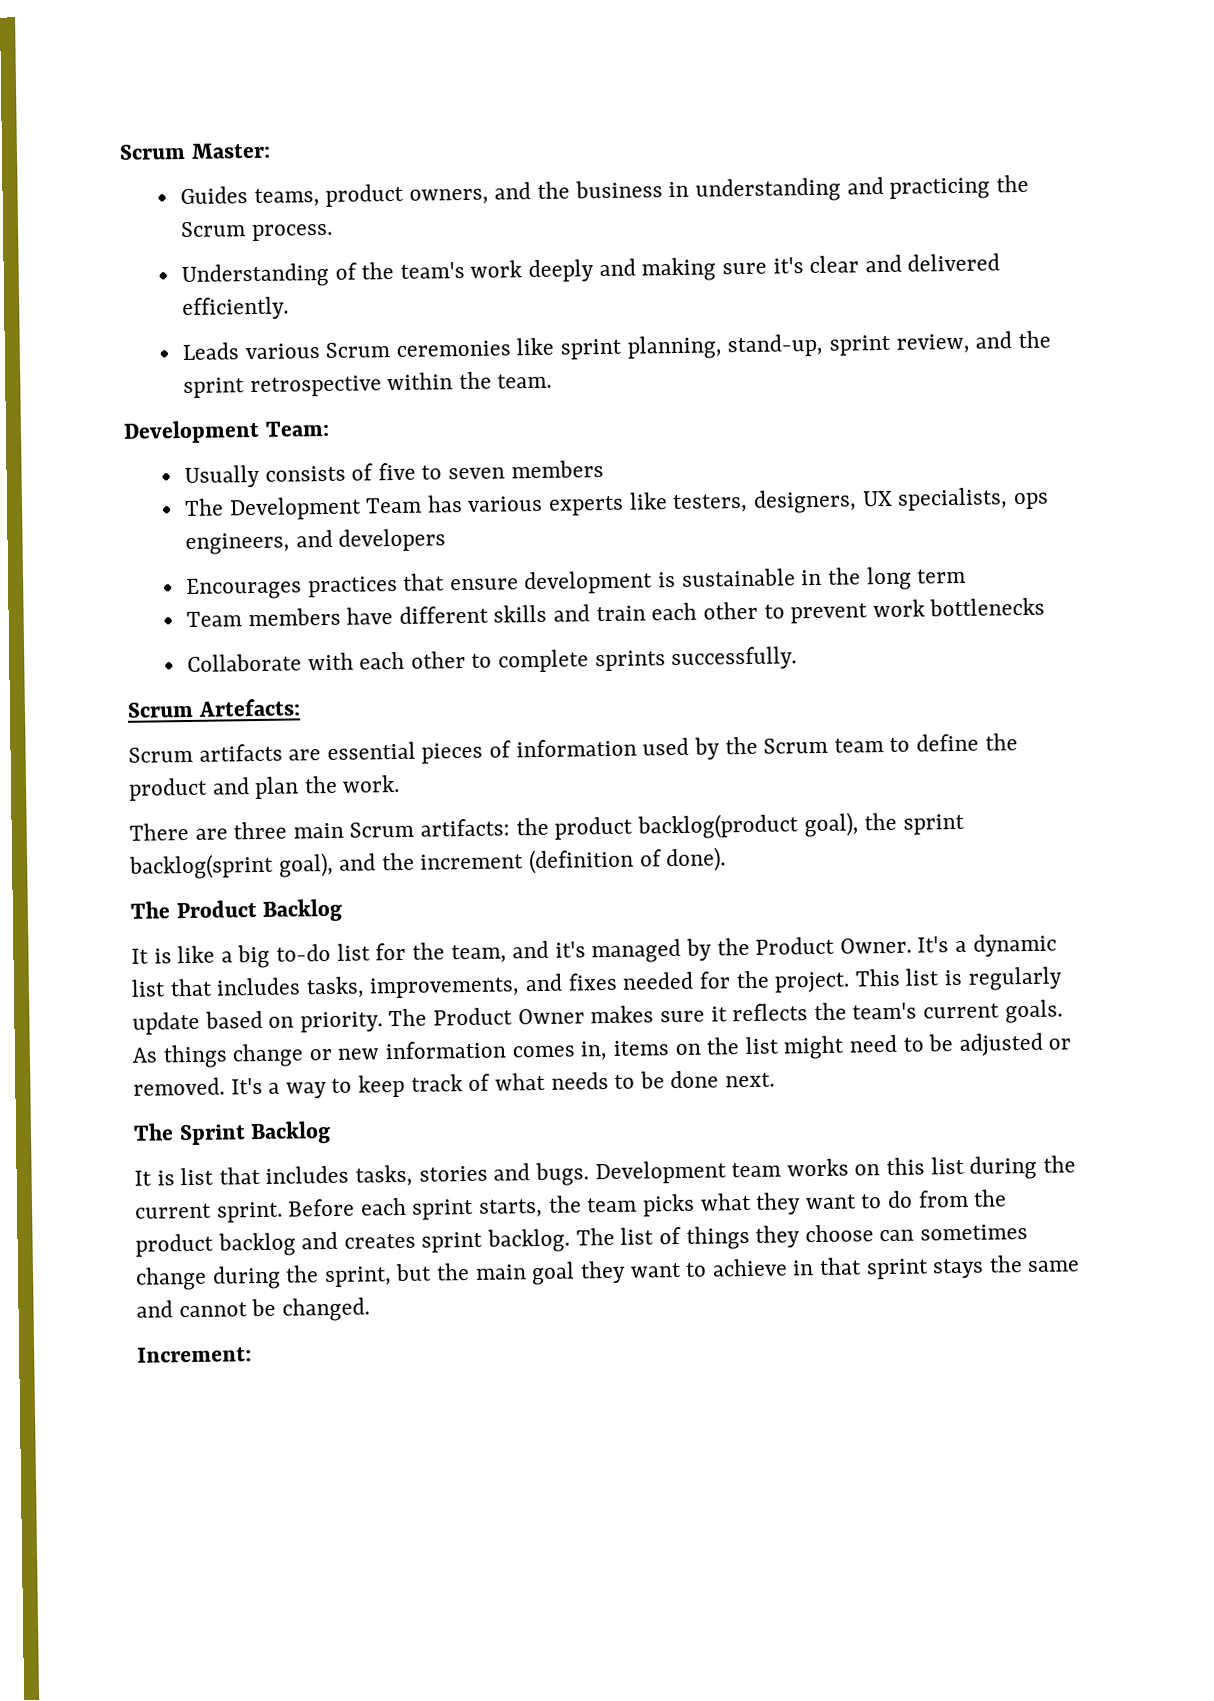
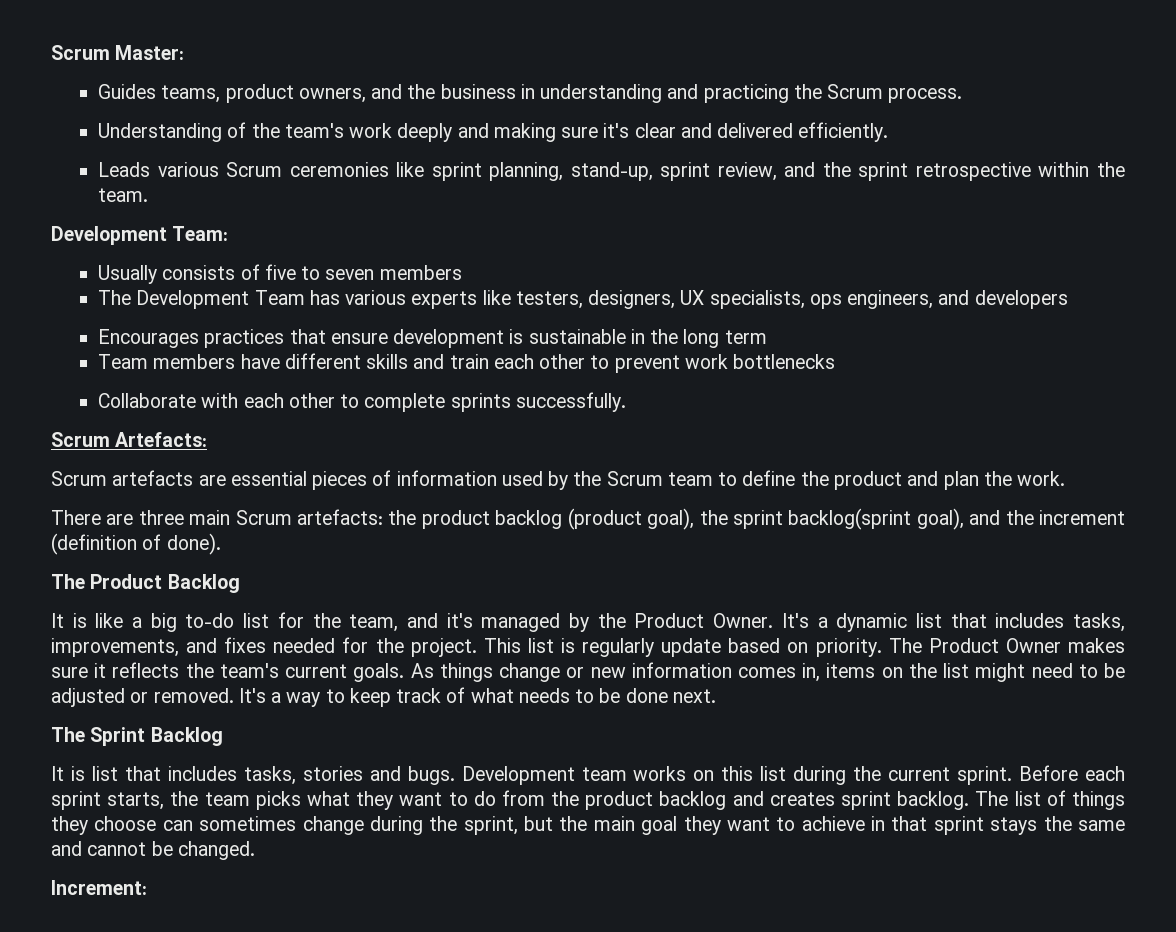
- Scrum artifacts are essential pieces of information used by the Scrum team to define the product and plan the work.
+ Scrum artefacts are essential pieces of information used by the Scrum team to define the product and plan the work.
- There are three main Scrum artifacts: the product backlog(product goal), the sprint backlog(sprint goal), and the increment (definition of done).
+ There are three main Scrum artefacts: the product backlog (product goal), the sprint backlog(sprint goal), and the increment (definition of done).

